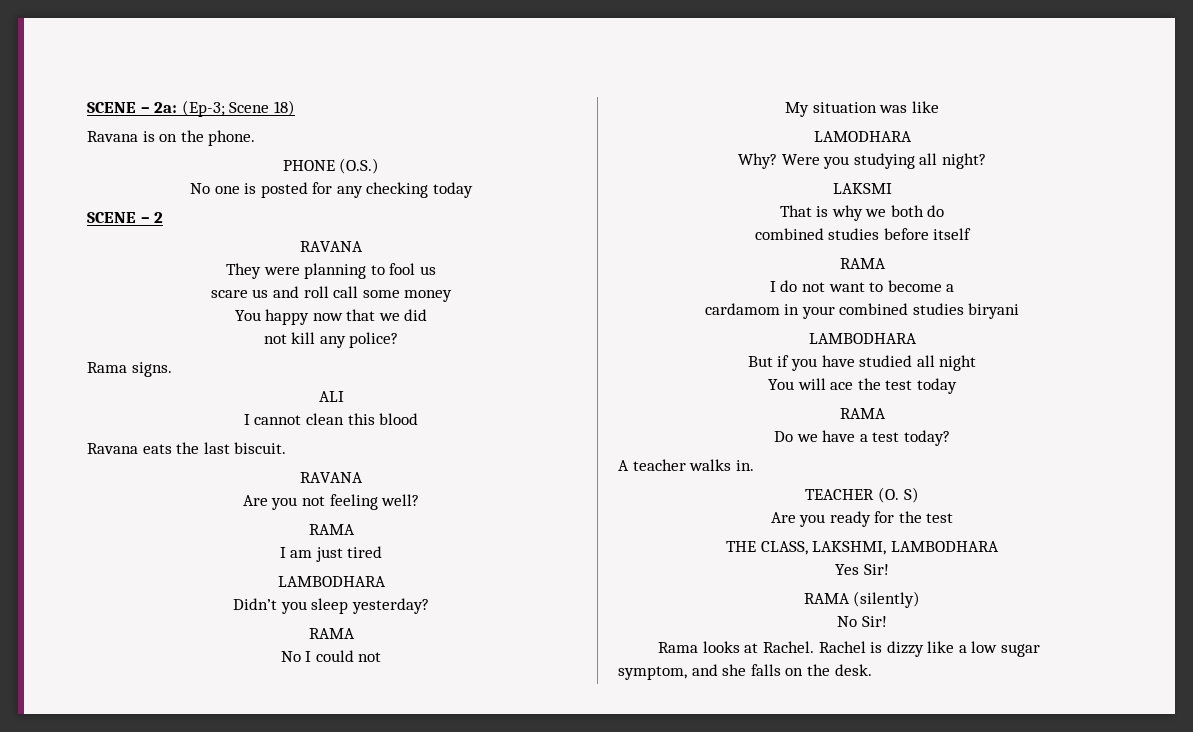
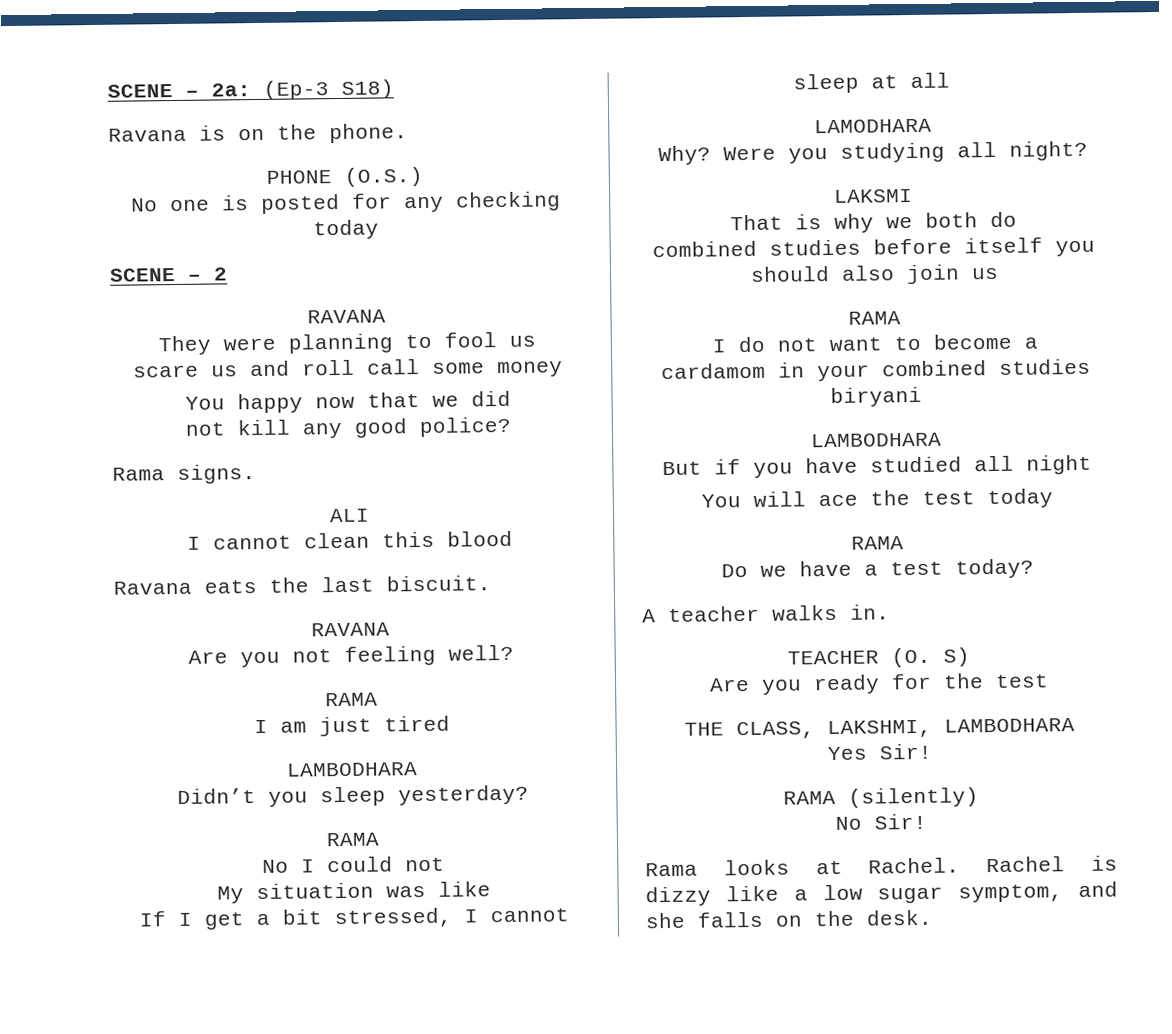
- SCENE – 2a: (Ep-3; Scene 18)
+ SCENE – 2a: (Ep-3 S18)
- not kill any police?
+ not kill any good police?
+ If I get a bit stressed, I cannot sleep at all
- combined studies before itself
+ combined studies before itself you should also join us

